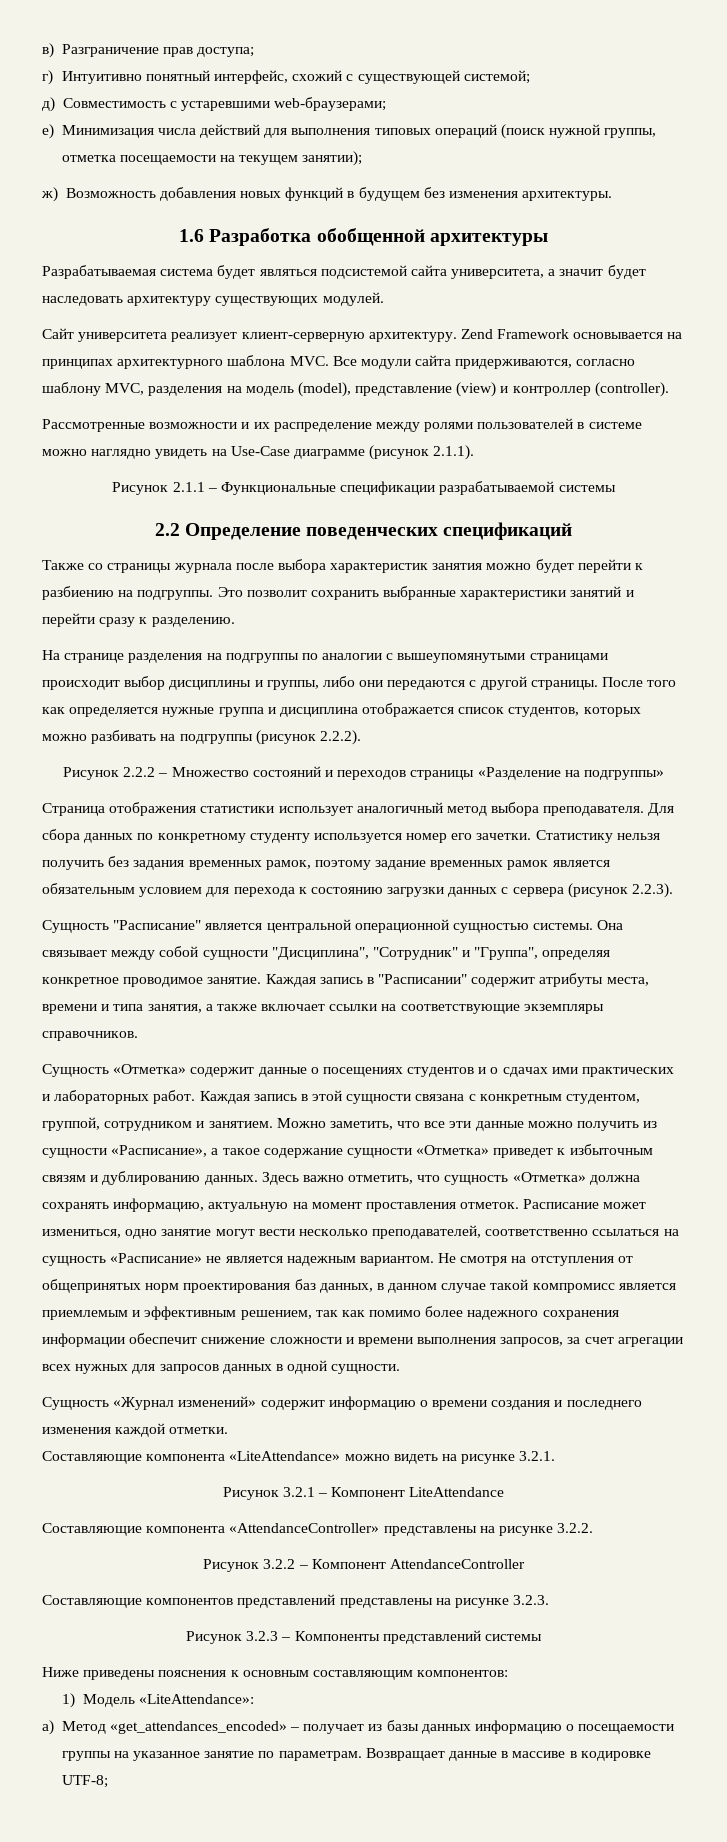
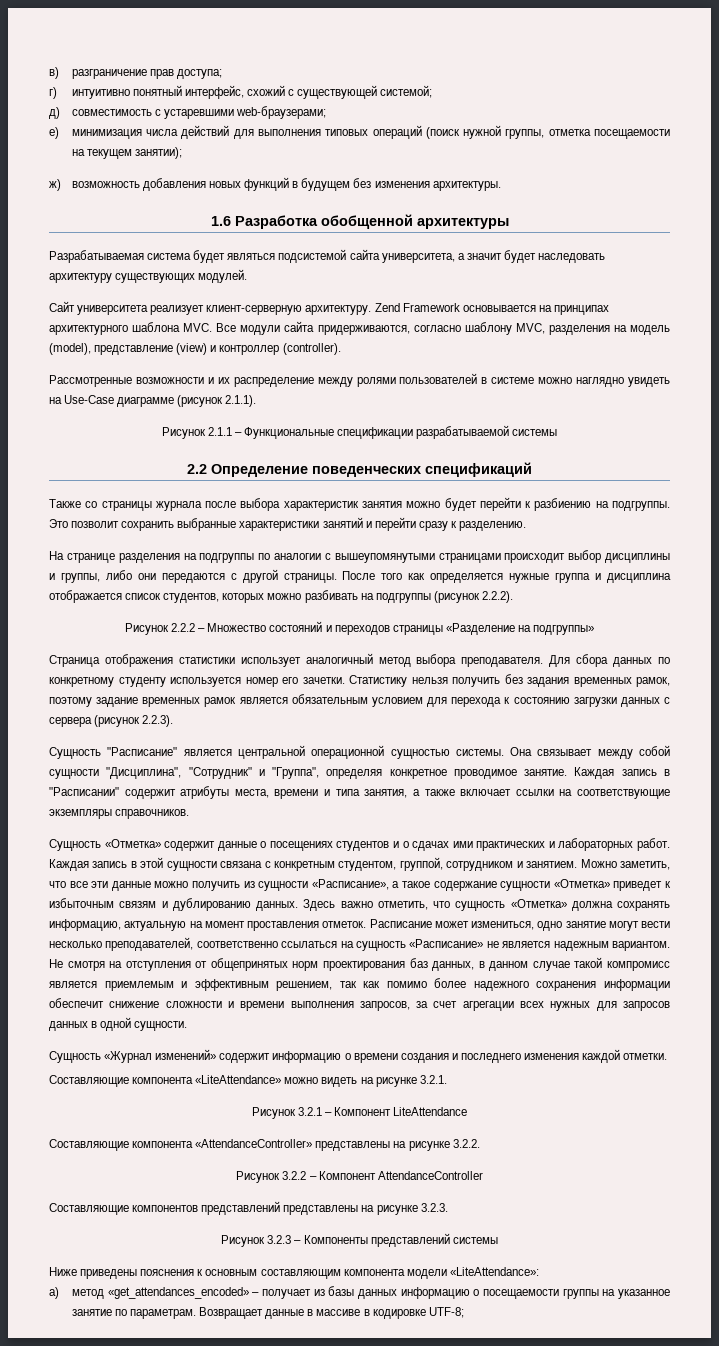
- в) Разграничение прав доступа;
+ в) разграничение прав доступа;
- г) Интуитивно понятный интерфейс, схожий с существующей системой;
+ г) интуитивно понятный интерфейс, схожий с существующей системой;
- д) Совместимость с устаревшими web-браузерами;
+ д) совместимость с устаревшими web-браузерами;
- е) Минимизация числа действий для выполнения типовых операций (поиск нужной группы, отметка посещаемости на текущем занятии);
+ е) минимизация числа действий для выполнения типовых операций (поиск нужной группы, отметка посещаемости на текущем занятии);
- ж) Возможность добавления новых функций в будущем без изменения архитектуры.
+ ж) возможность добавления новых функций в будущем без изменения архитектуры.
- Ниже приведены пояснения к основным составляющим компонентов:
- 1) Модель «LiteAttendance»:
+ Ниже приведены пояснения к основным составляющим компонента модели «LiteAttendance»:
- а) Метод «get_attendances_encoded» – получает из базы данных информацию о посещаемости группы на указанное занятие по параметрам.
+ а) метод «get_attendances_encoded» – получает из базы данных информацию о посещаемости группы на указанное занятие по параметрам.

